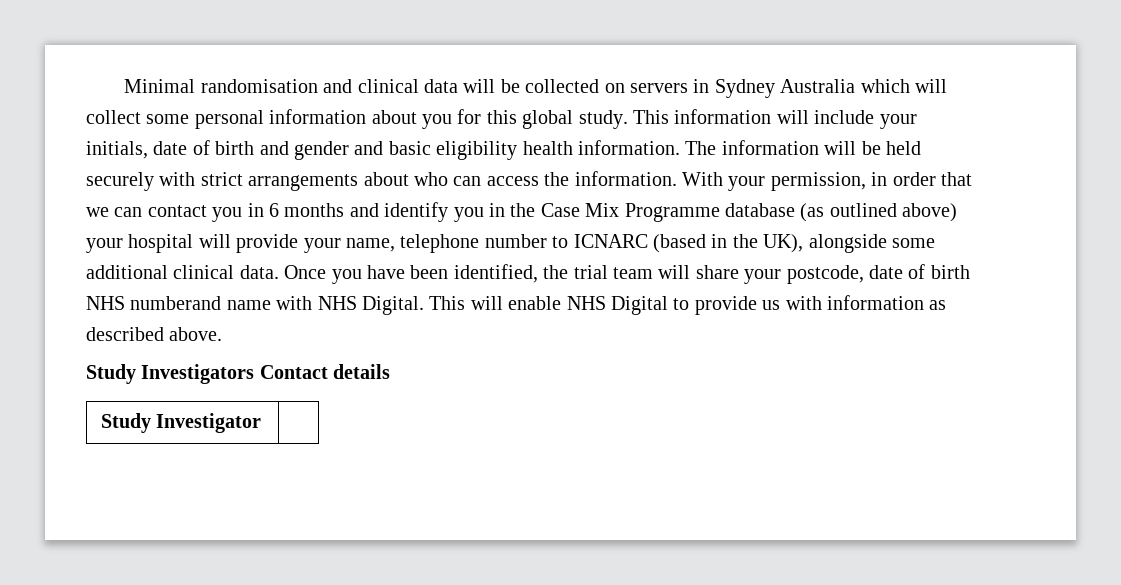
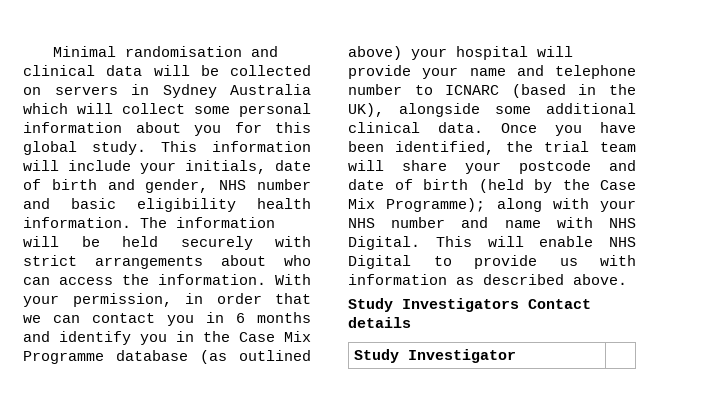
- This information will include your initials, date of birth and gender and basic eligibility health information.
+ This information will include your initials, date of birth and gender, NHS number and basic eligibility health information.
- With your permission, in order that we can contact you in 6 months and identify you in the Case Mix Programme database (as outlined above) your hospital will provide your name, telephone number to ICNARC (based in the UK), alongside some additional clinical data.
+ With your permission, in order that we can contact you in 6 months and identify you in the Case Mix Programme database (as outlined above) your hospital will provide your name and telephone number to ICNARC (based in the UK), alongside some additional clinical data.
- Once you have been identified, the trial team will share your postcode, date of birth NHS numberand name with NHS Digital.
+ Once you have been identified, the trial team will share your postcode and date of birth (held by the Case Mix Programme); along with your NHS number and name with NHS Digital.

